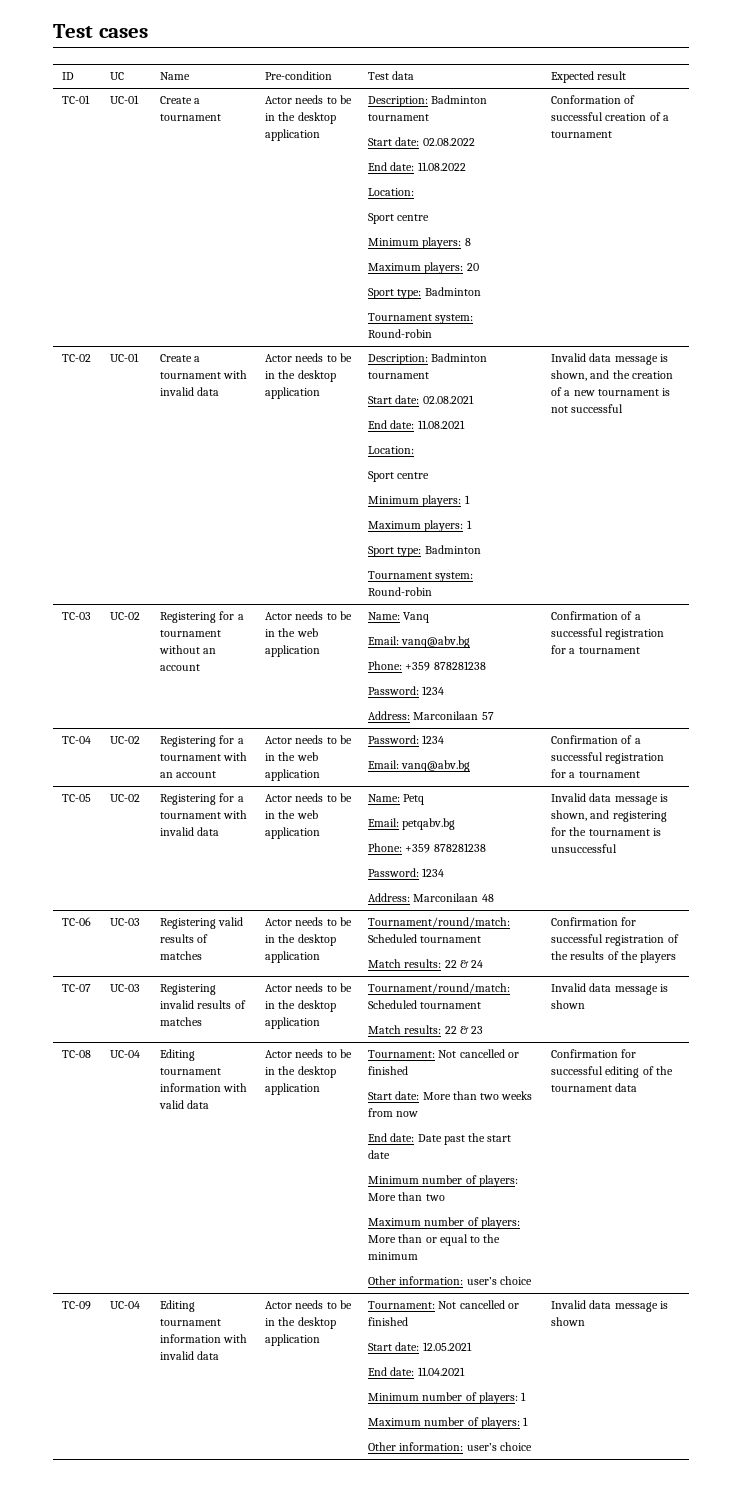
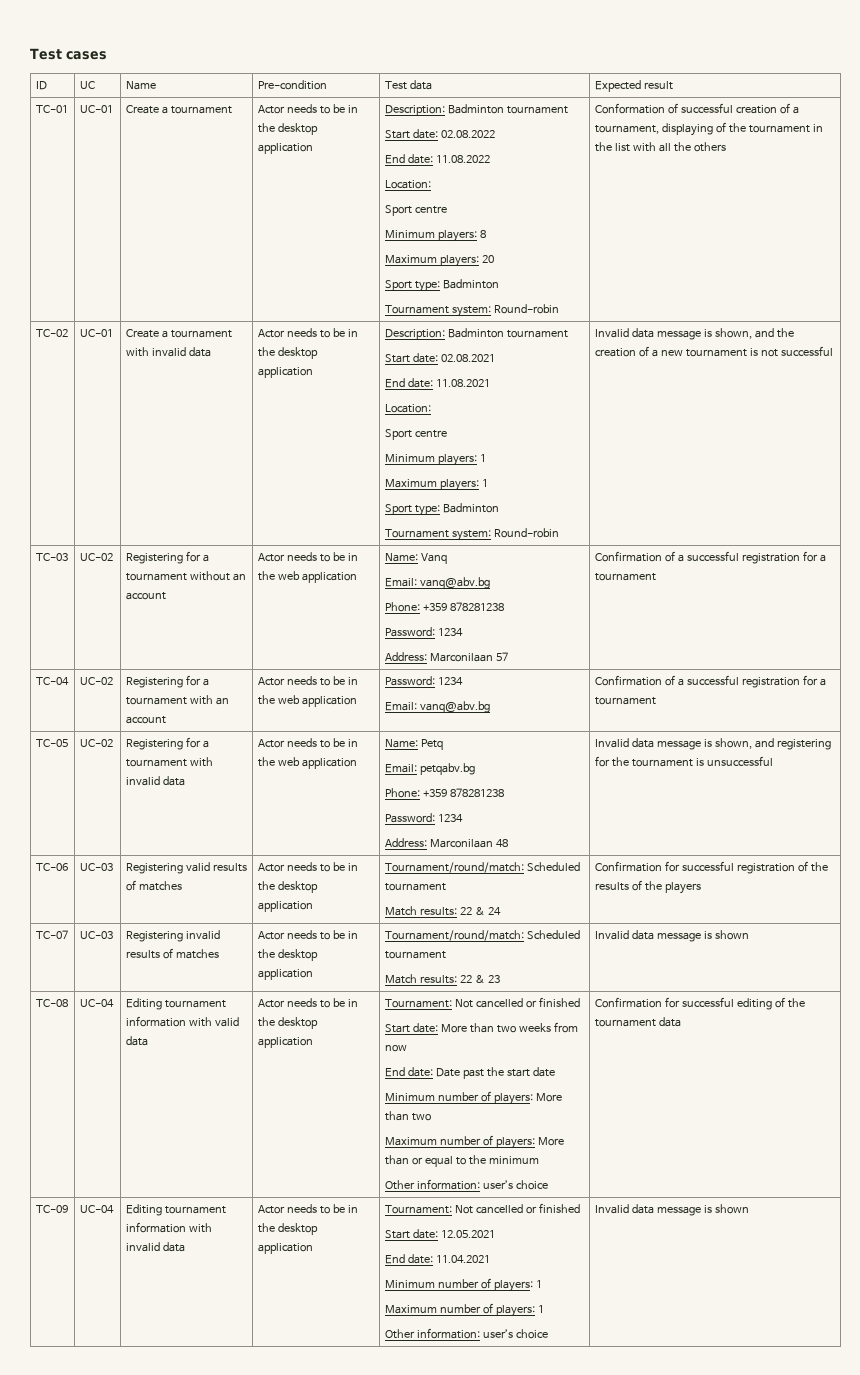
- Conformation of successful creation of a tournament
+ Conformation of successful creation of a tournament, displaying of the tournament in the list with all the others

